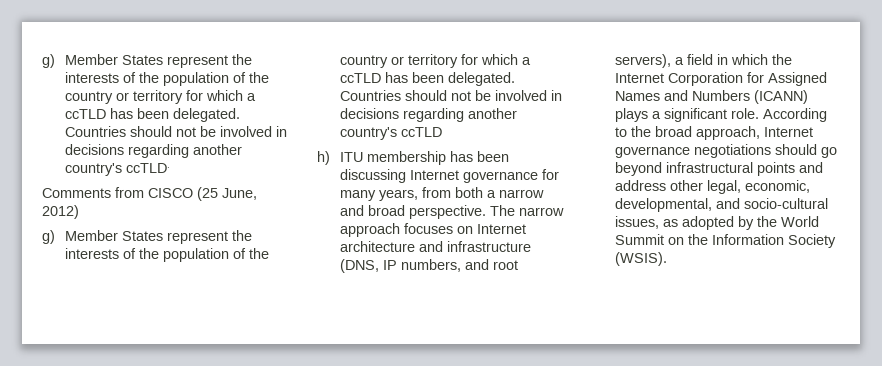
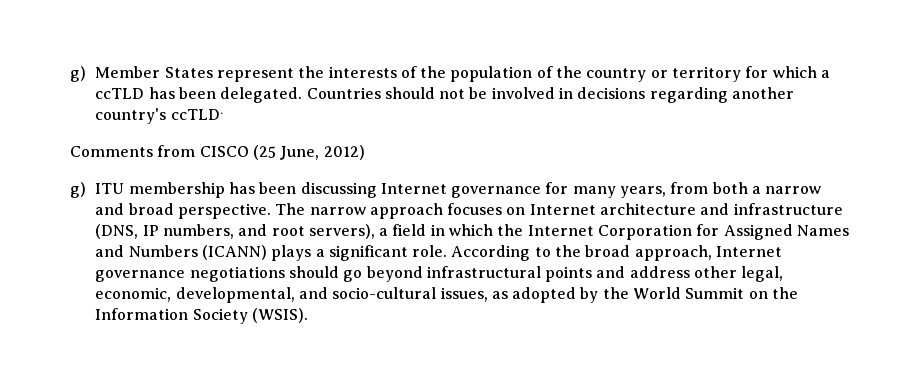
- g) Member States represent the interests of the population of the country or territory for which a ccTLD has been delegated. Countries should not be involved in decisions regarding another country's ccTLD
- h) ITU membership has been discussing Internet governance for many years, from both a narrow and broad perspective.
+ g) ITU membership has been discussing Internet governance for many years, from both a narrow and broad perspective.

